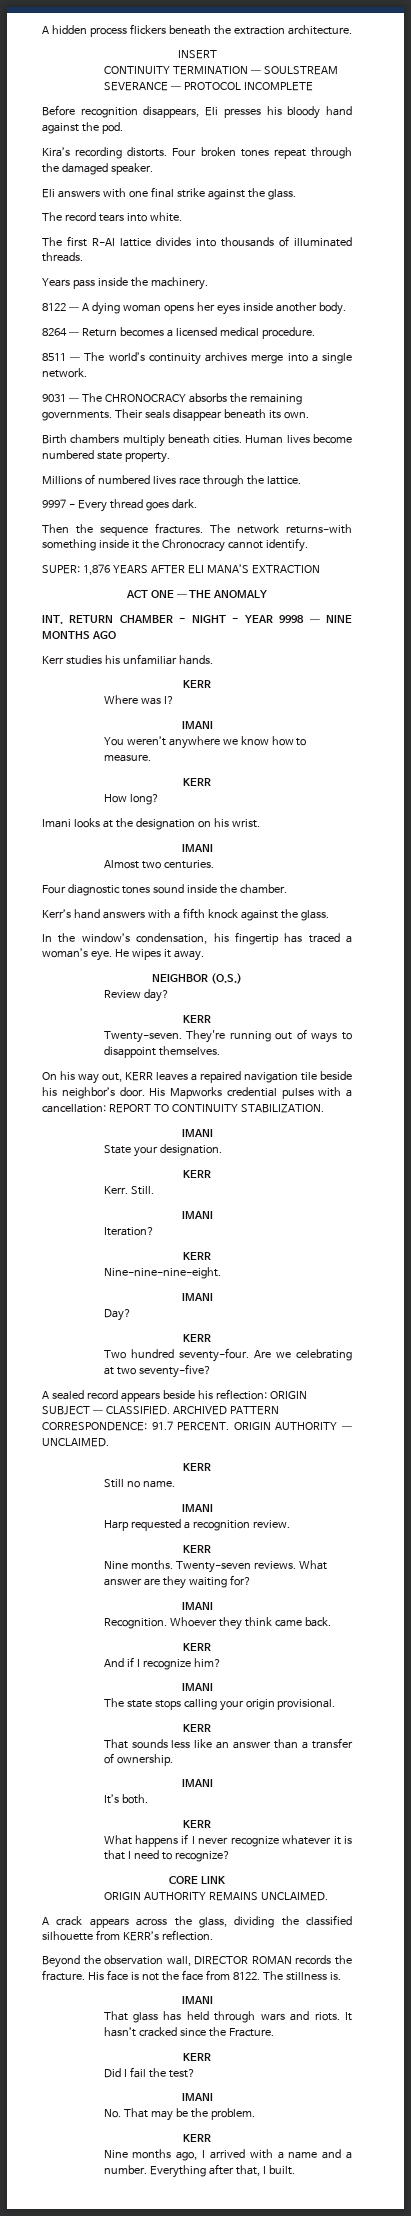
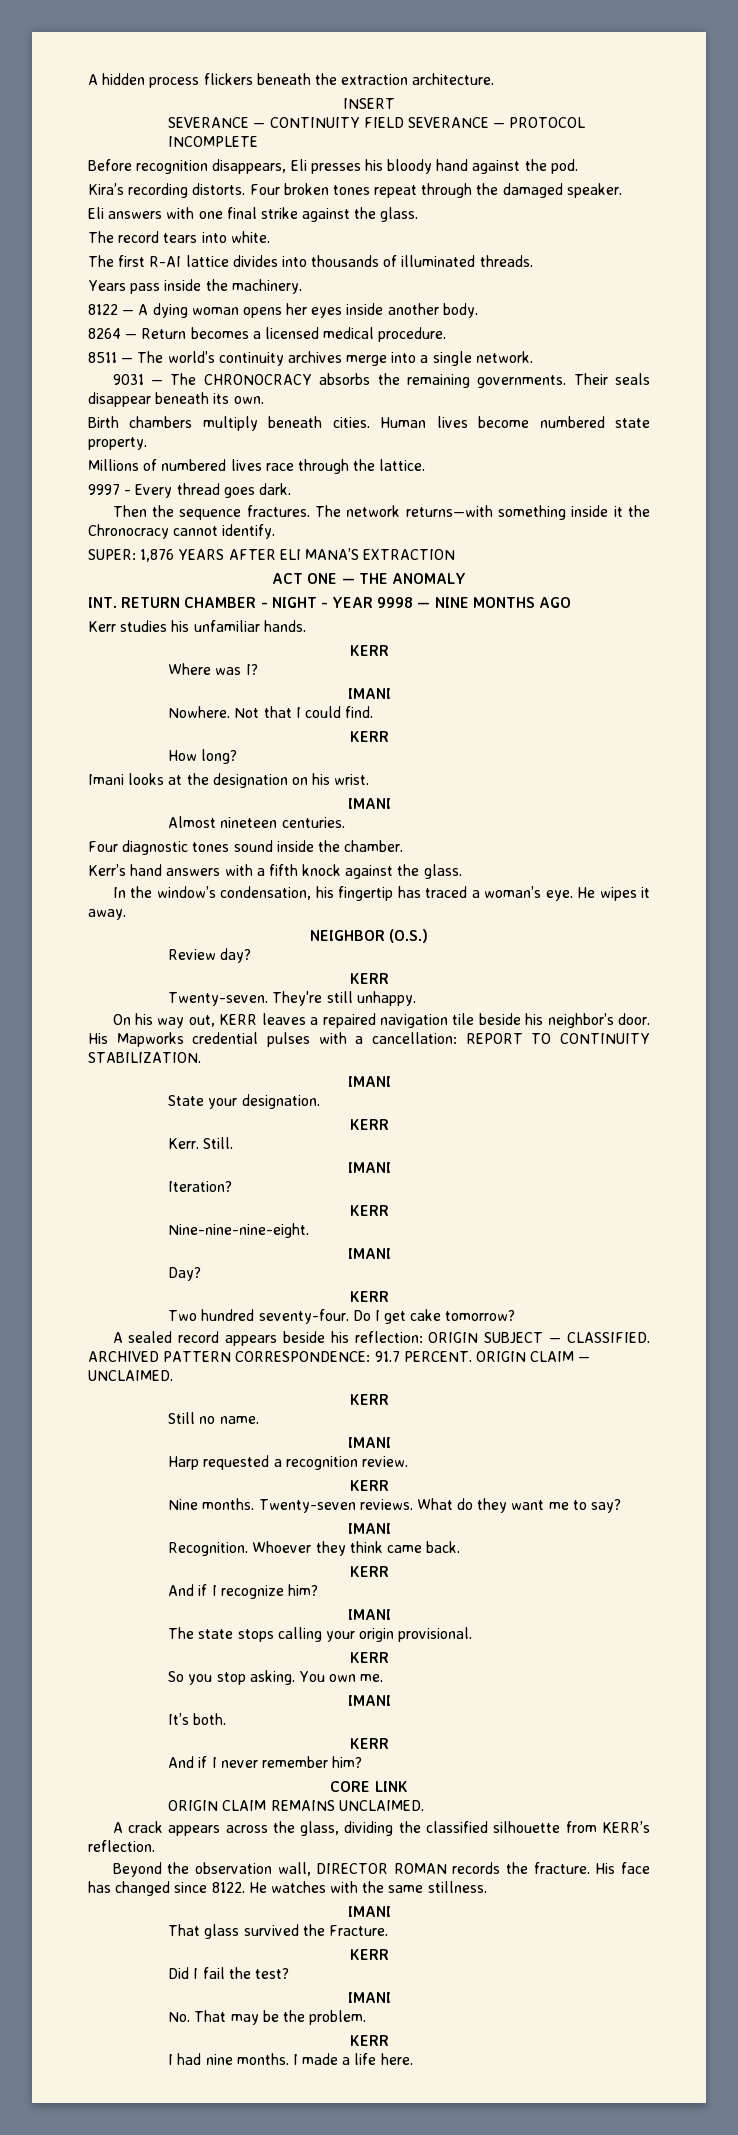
- CONTINUITY TERMINATION — SOULSTREAM SEVERANCE — PROTOCOL INCOMPLETE
+ SEVERANCE — CONTINUITY FIELD SEVERANCE — PROTOCOL INCOMPLETE
- The network returns-with something inside it the Chronocracy cannot identify.
+ The network returns—with something inside it the Chronocracy cannot identify.
- You weren’t anywhere we know how to measure.
+ Nowhere. Not that I could find.
- Almost two centuries.
+ Almost nineteen centuries.
- They're running out of ways to disappoint themselves.
+ They're still unhappy.
- Are we celebrating at two seventy-five?
+ Do I get cake tomorrow?
- ORIGIN AUTHORITY — UNCLAIMED.
+ ORIGIN CLAIM — UNCLAIMED.
- What answer are they waiting for?
+ What do they want me to say?
- That sounds less like an answer than a transfer of ownership.
+ So you stop asking. You own me.
- What happens if I never recognize whatever it is that I need to recognize?
+ And if I never remember him?
- ORIGIN AUTHORITY REMAINS UNCLAIMED.
+ ORIGIN CLAIM REMAINS UNCLAIMED.
- His face is not the face from 8122. The stillness is.
+ His face has changed since 8122. He watches with the same stillness.
  IMANI
- That glass has held through wars and riots. It hasn’t cracked since the Fracture.
+ That glass survived the Fracture.
- Nine months ago, I arrived with a name and a number. Everything after that, I built.
+ I had nine months. I made a life here.

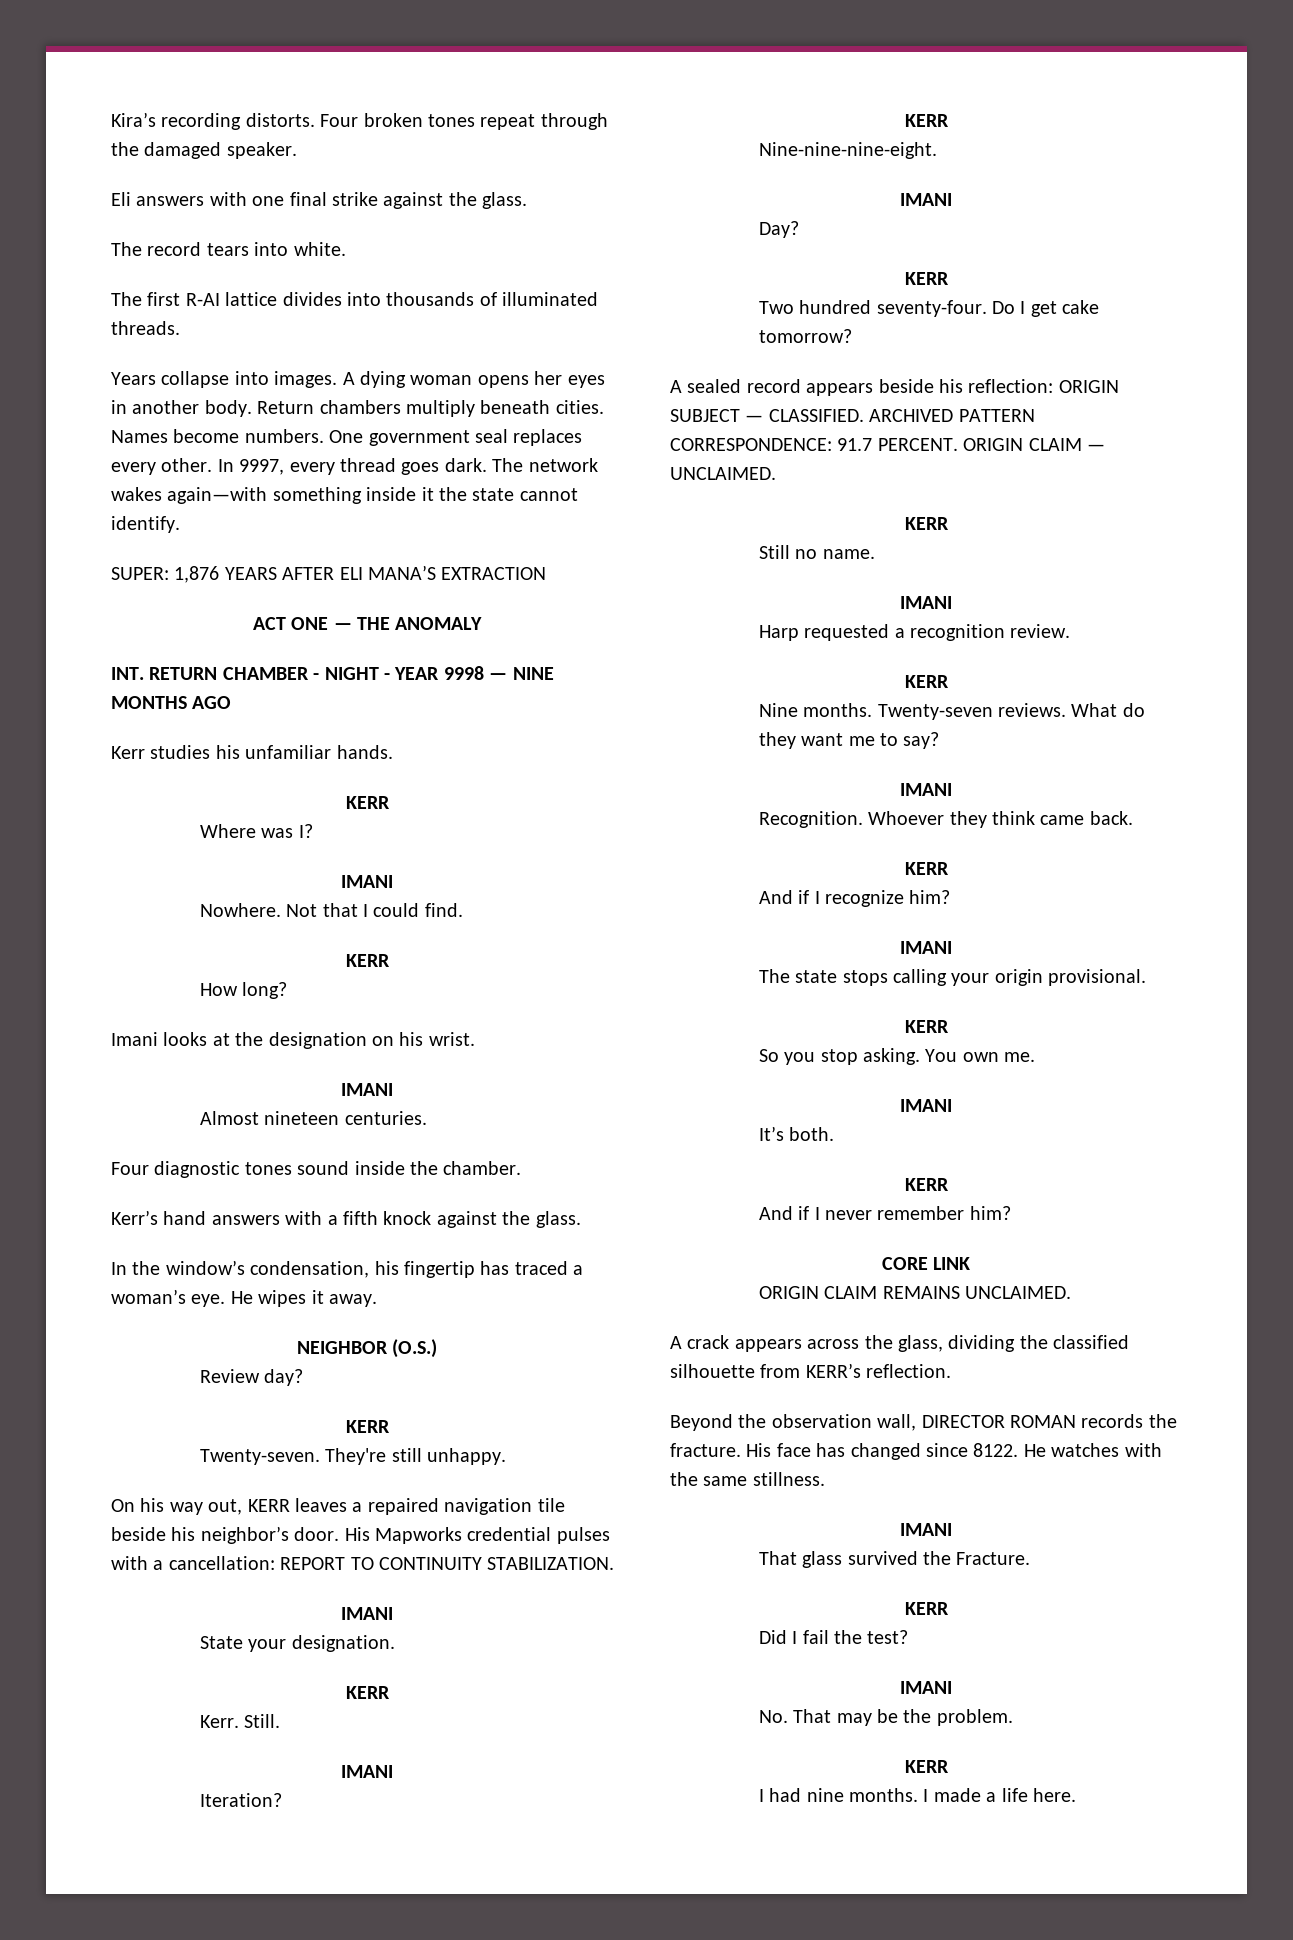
- A hidden process flickers beneath the extraction architecture.
- INSERT
- SEVERANCE — CONTINUITY FIELD SEVERANCE — PROTOCOL INCOMPLETE
- Before recognition disappears, Eli presses his bloody hand against the pod.
- Years pass inside the machinery.
- 8122 — A dying woman opens her eyes inside another body.
- 8264 — Return becomes a licensed medical procedure.
- 8511 — The world’s continuity archives merge into a single network.
- 9031 — The CHRONOCRACY absorbs the remaining governments. Their seals disappear beneath its own.
- Birth chambers multiply beneath cities. Human lives become numbered state property.
- Millions of numbered lives race through the lattice.
- 9997 - Every thread goes dark.
- Then the sequence fractures. The network returns—with something inside it the Chronocracy cannot identify.
+ Years collapse into images. A dying woman opens her eyes in another body. Return chambers multiply beneath cities. Names become numbers. One government seal replaces every other. In 9997, every thread goes dark. The network wakes again—with something inside it the state cannot identify.

